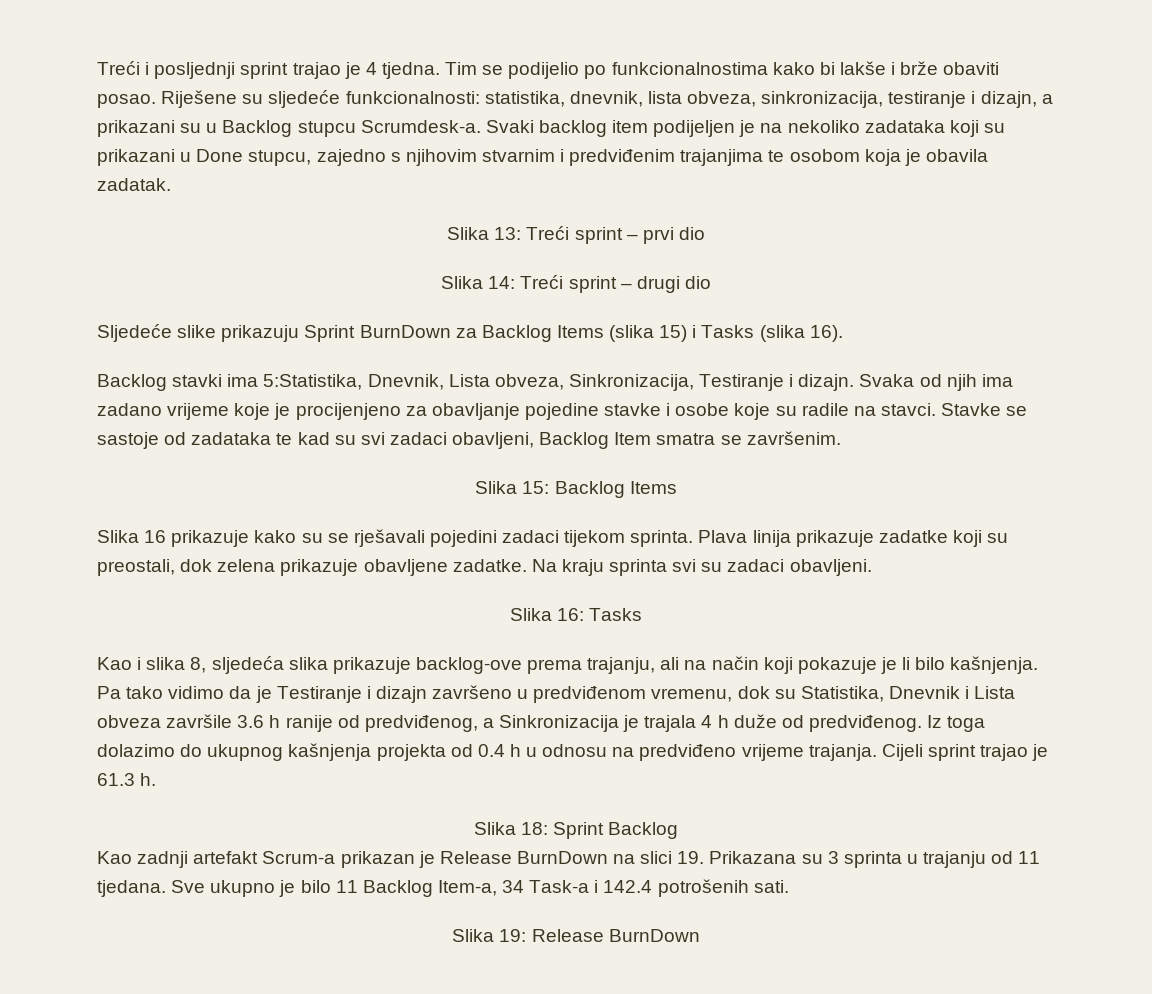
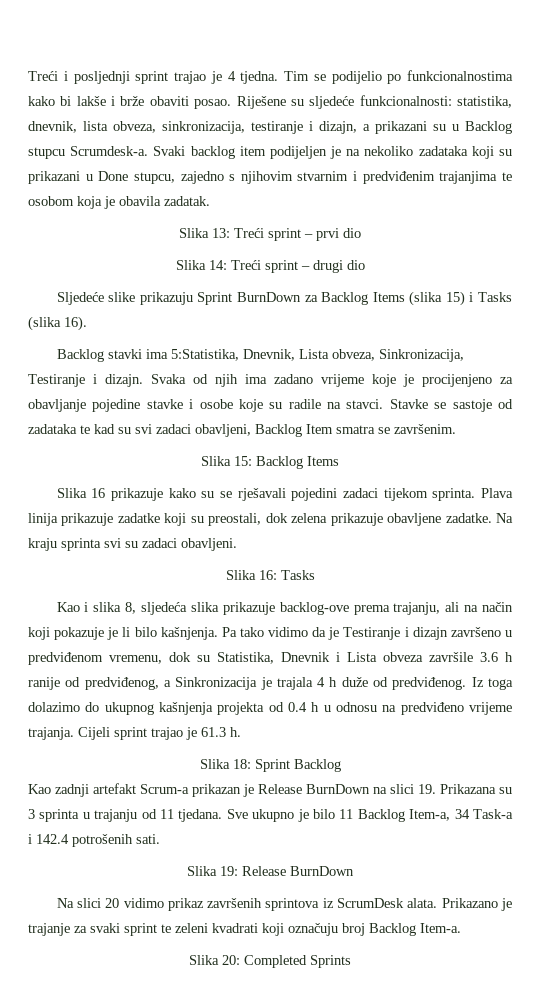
+ Na slici 20 vidimo prikaz završenih sprintova iz ScrumDesk alata. Prikazano je trajanje za svaki sprint te zeleni kvadrati koji označuju broj Backlog Item-a.
+ Slika 20: Completed Sprints

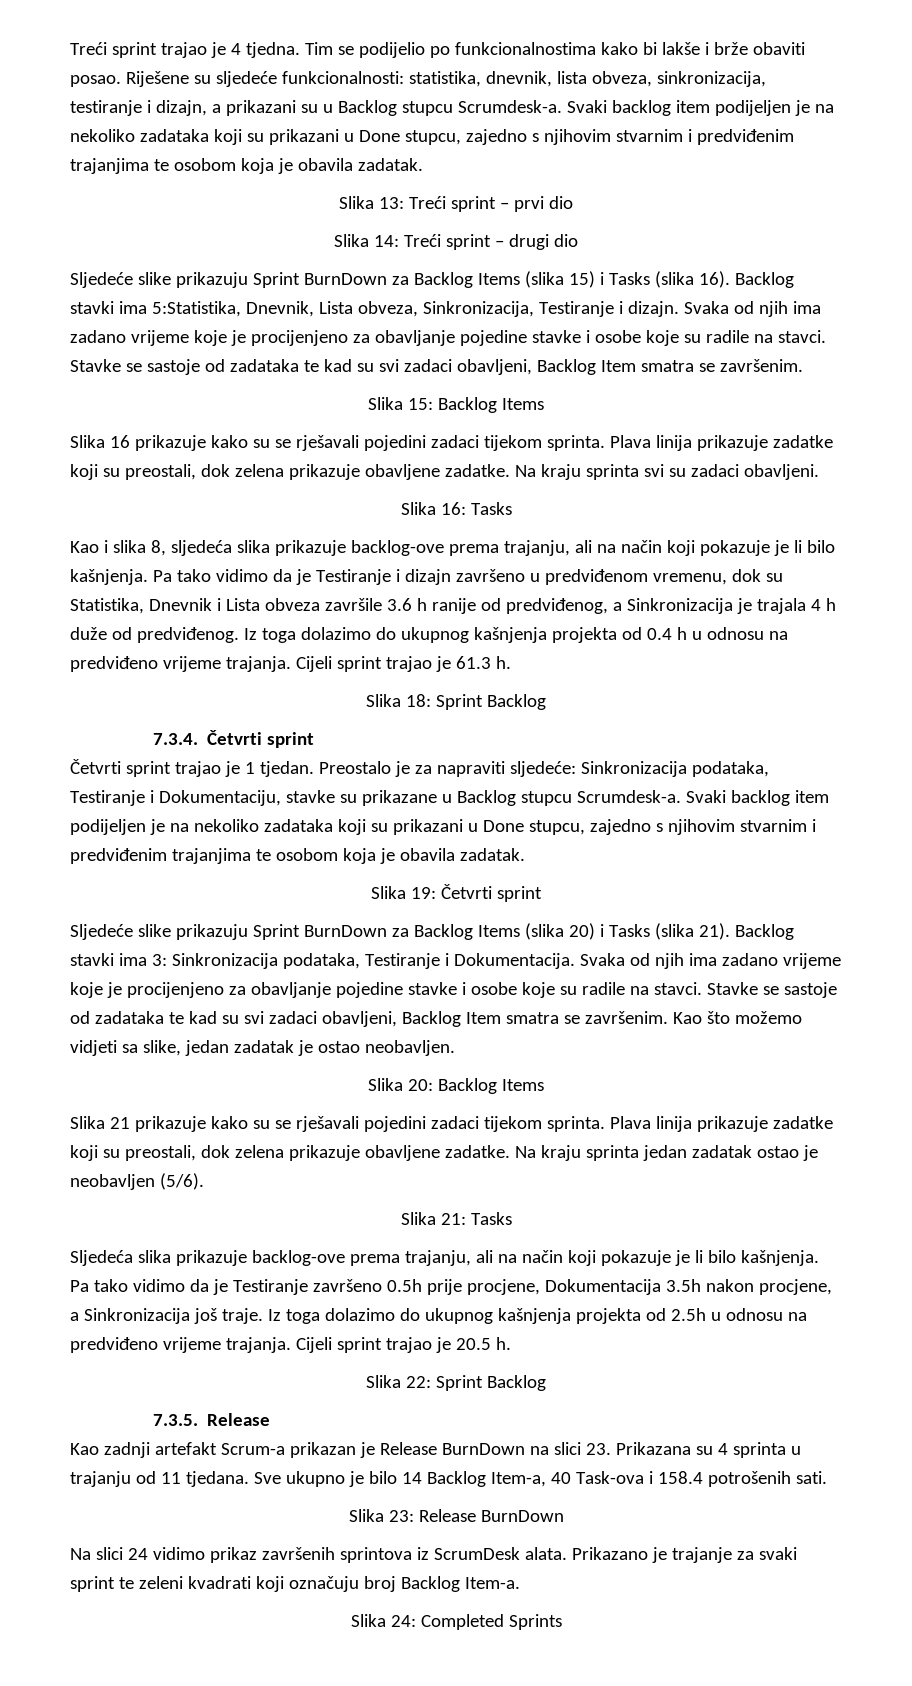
- Treći i posljednji sprint trajao je 4 tjedna.
+ Treći sprint trajao je 4 tjedna.
- Sljedeće slike prikazuju Sprint BurnDown za Backlog Items (slika 15) i Tasks (slika 16).
- Backlog stavki ima 5:Statistika, Dnevnik, Lista obveza, Sinkronizacija, Testiranje i dizajn.
+ Sljedeće slike prikazuju Sprint BurnDown za Backlog Items (slika 15) i Tasks (slika 16). Backlog stavki ima 5:Statistika, Dnevnik, Lista obveza, Sinkronizacija, Testiranje i dizajn.
+ 7.3.4. Četvrti sprint
+ Četvrti sprint trajao je 1 tjedan. Preostalo je za napraviti sljedeće: Sinkronizacija podataka, Testiranje i Dokumentaciju, stavke su prikazane u Backlog stupcu Scrumdesk-a. Svaki backlog item podijeljen je na nekoliko zadataka koji su prikazani u Done stupcu, zajedno s njihovim stvarnim i predviđenim trajanjima te osobom koja je obavila zadatak.
+ Slika 19: Četvrti sprint
+ Sljedeće slike prikazuju Sprint BurnDown za Backlog Items (slika 20) i Tasks (slika 21). Backlog stavki ima 3: Sinkronizacija podataka, Testiranje i Dokumentacija. Svaka od njih ima zadano vrijeme koje je procijenjeno za obavljanje pojedine stavke i osobe koje su radile na stavci. Stavke se sastoje od zadataka te kad su svi zadaci obavljeni, Backlog Item smatra se završenim. Kao što možemo vidjeti sa slike, jedan zadatak je ostao neobavljen.
+ Slika 20: Backlog Items
+ Slika 21 prikazuje kako su se rješavali pojedini zadaci tijekom sprinta. Plava linija prikazuje zadatke koji su preostali, dok zelena prikazuje obavljene zadatke. Na kraju sprinta jedan zadatak ostao je neobavljen (5/6).
+ Slika 21: Tasks
+ Sljedeća slika prikazuje backlog-ove prema trajanju, ali na način koji pokazuje je li bilo kašnjenja. Pa tako vidimo da je Testiranje završeno 0.5h prije procjene, Dokumentacija 3.5h nakon procjene, a Sinkronizacija još traje. Iz toga dolazimo do ukupnog kašnjenja projekta od 2.5h u odnosu na predviđeno vrijeme trajanja. Cijeli sprint trajao je 20.5 h.
+ Slika 22: Sprint Backlog
+ 7.3.5. Release
- Kao zadnji artefakt Scrum-a prikazan je Release BurnDown na slici 19. Prikazana su 3 sprinta u trajanju od 11 tjedana.
+ Kao zadnji artefakt Scrum-a prikazan je Release BurnDown na slici 23. Prikazana su 4 sprinta u trajanju od 11 tjedana.
- Sve ukupno je bilo 11 Backlog Item-a, 34 Task-a i 142.4 potrošenih sati.
+ Sve ukupno je bilo 14 Backlog Item-a, 40 Task-ova i 158.4 potrošenih sati.
- Slika 19: Release BurnDown
+ Slika 23: Release BurnDown
- Na slici 20 vidimo prikaz završenih sprintova iz ScrumDesk alata.
+ Na slici 24 vidimo prikaz završenih sprintova iz ScrumDesk alata.
- Slika 20: Completed Sprints
+ Slika 24: Completed Sprints

